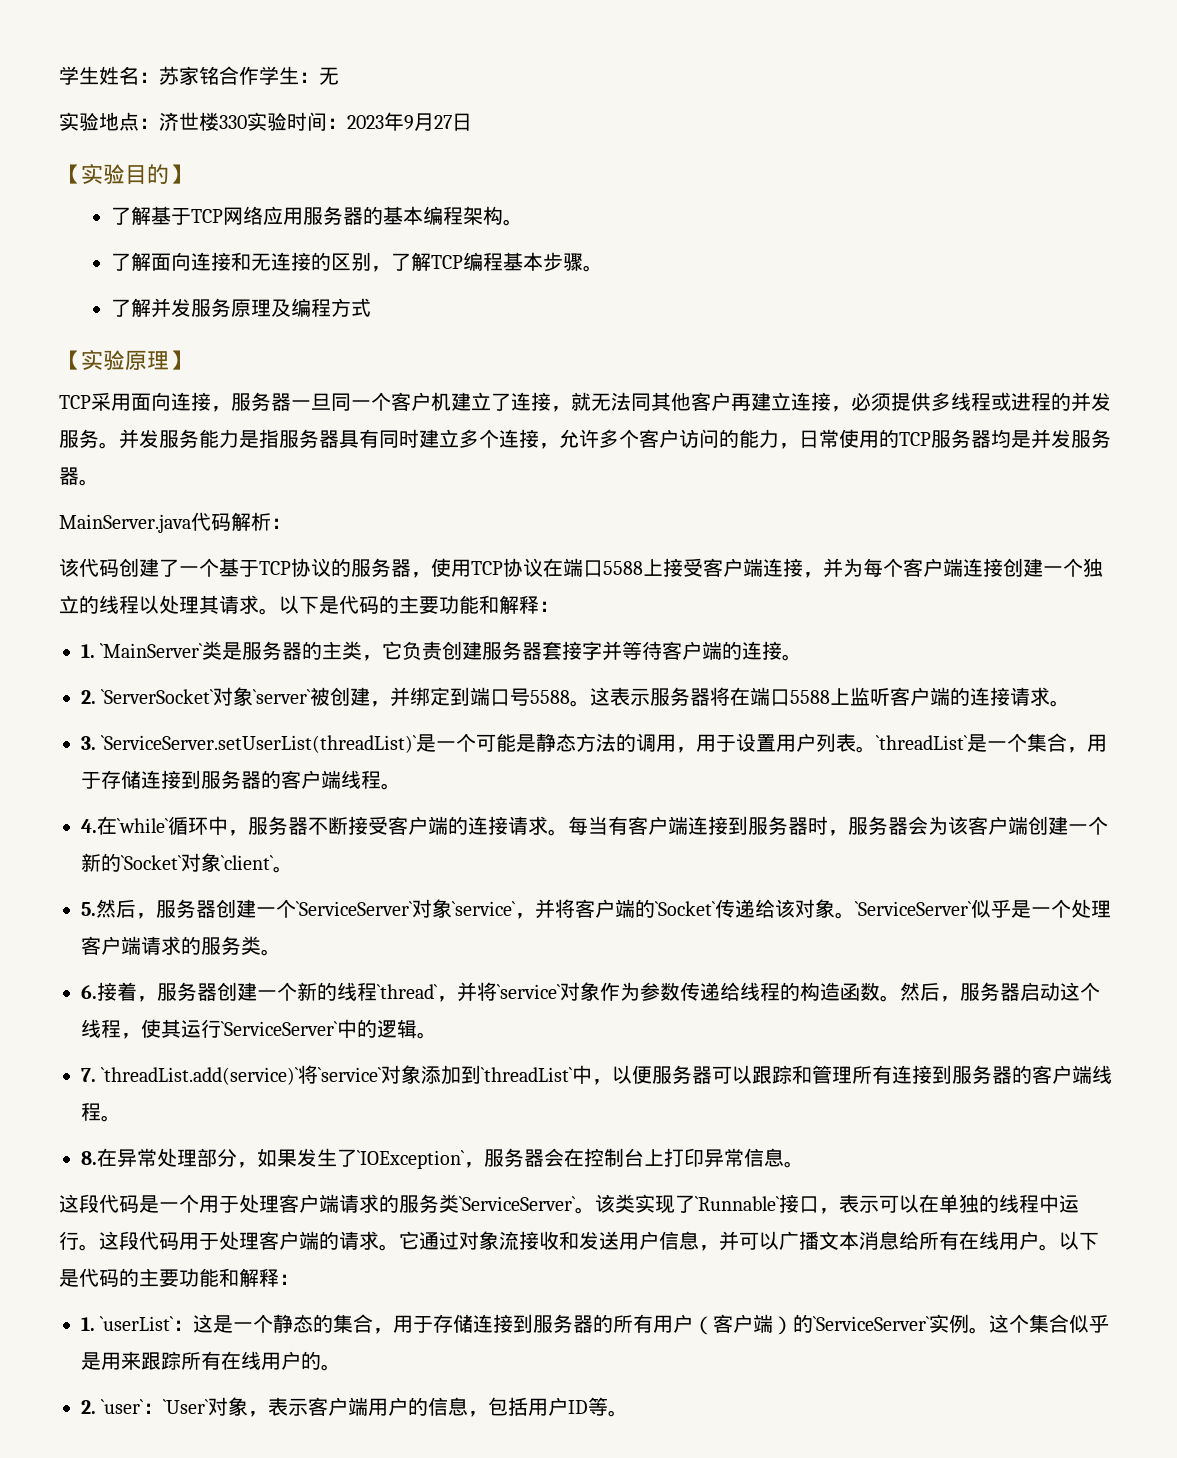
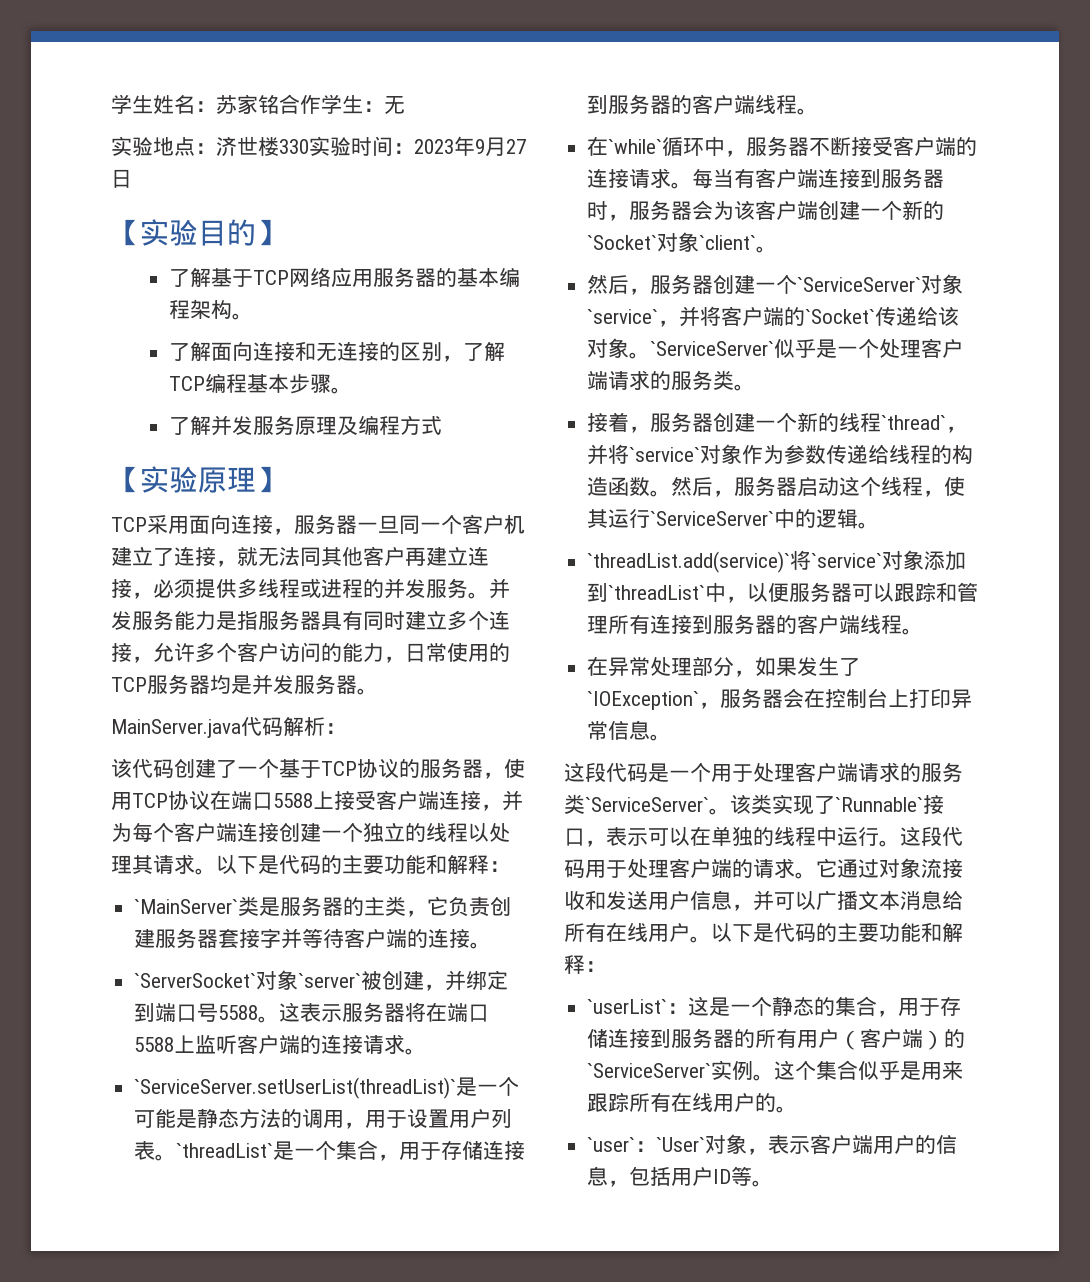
- 1. `MainServer`类是服务器的主类，它负责创建服务器套接字并等待客户端的连接。
+ `MainServer`类是服务器的主类，它负责创建服务器套接字并等待客户端的连接。
- 2. `ServerSocket`对象`server`被创建，并绑定到端口号5588。
+ `ServerSocket`对象`server`被创建，并绑定到端口号5588。
- 3. `ServiceServer.setUserList(threadList)`是一个可能是静态方法的调用，用于设置用户列表。
+ `ServiceServer.setUserList(threadList)`是一个可能是静态方法的调用，用于设置用户列表。
- 4.在`while`循环中，服务器不断接受客户端的连接请求。
+ 在`while`循环中，服务器不断接受客户端的连接请求。
- 5.然后，服务器创建一个`ServiceServer`对象`service`，并将客户端的`Socket`传递给该对象。
+ 然后，服务器创建一个`ServiceServer`对象`service`，并将客户端的`Socket`传递给该对象。
- 6.接着，服务器创建一个新的线程`thread`，并将`service`对象作为参数传递给线程的构造函数。
+ 接着，服务器创建一个新的线程`thread`，并将`service`对象作为参数传递给线程的构造函数。
- 7. `threadList.add(service)`将`service`对象添加到`threadList`中，以便服务器可以跟踪和管理所有连接到服务器的客户端线程。
+ `threadList.add(service)`将`service`对象添加到`threadList`中，以便服务器可以跟踪和管理所有连接到服务器的客户端线程。
- 8.在异常处理部分，如果发生了`IOException`，服务器会在控制台上打印异常信息。
+ 在异常处理部分，如果发生了`IOException`，服务器会在控制台上打印异常信息。
- 1. `userList`：这是一个静态的集合，用于存储连接到服务器的所有用户（客户端）的`ServiceServer`实例。
+ `userList`：这是一个静态的集合，用于存储连接到服务器的所有用户（客户端）的`ServiceServer`实例。
- 2. `user`：`User`对象，表示客户端用户的信息，包括用户ID等。
+ `user`：`User`对象，表示客户端用户的信息，包括用户ID等。

